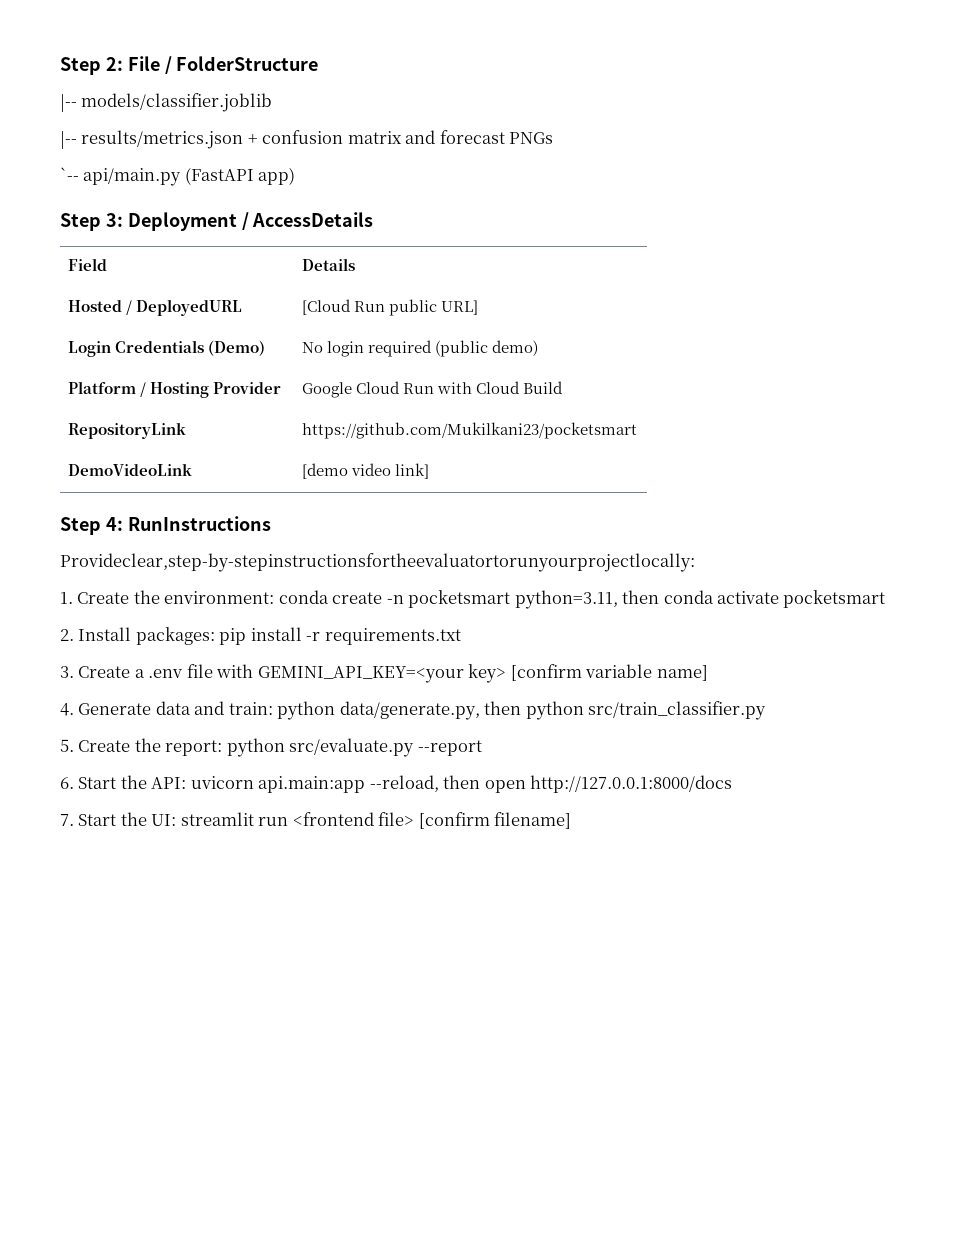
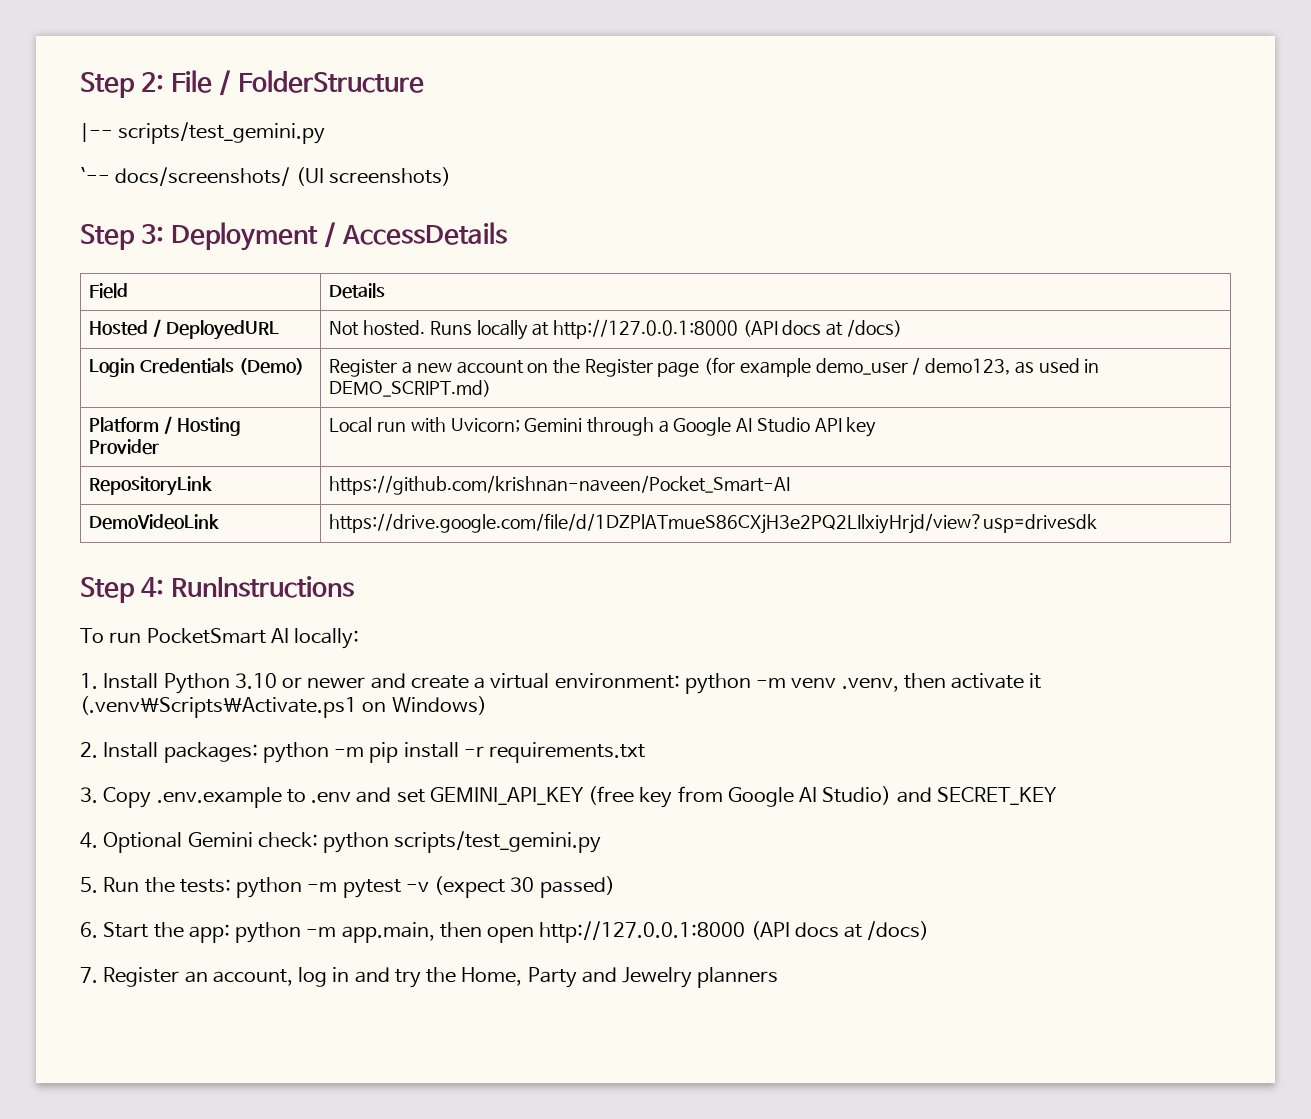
- |-- models/classifier.joblib
- |-- results/metrics.json + confusion matrix and forecast PNGs
- `-- api/main.py (FastAPI app)
+ |-- scripts/test_gemini.py
+ `-- docs/screenshots/ (UI screenshots)
- Hosted / DeployedURL | [Cloud Run public URL]
- Login Credentials (Demo) | No login required (public demo)
- Platform / Hosting Provider | Google Cloud Run with Cloud Build
+ Hosted / DeployedURL | Not hosted. Runs locally at http://127.0.0.1:8000 (API docs at /docs)
+ Login Credentials (Demo) | Register a new account on the Register page (for example demo_user / demo123, as used in DEMO_SCRIPT.md)
+ Platform / Hosting Provider | Local run with Uvicorn; Gemini through a Google AI Studio API key
- RepositoryLink | https://github.com/Mukilkani23/pocketsmart
+ RepositoryLink | https://github.com/krishnan-naveen/Pocket_Smart-AI
- DemoVideoLink | [demo video link]
+ DemoVideoLink | https://drive.google.com/file/d/1DZPlATmueS86CXjH3e2PQ2LIlxiyHrjd/view?usp=drivesdk
- Provideclear,step-by-stepinstructionsfortheevaluatortorunyourprojectlocally:
- 1. Create the environment: conda create -n pocketsmart python=3.11, then conda activate pocketsmart
+ To run PocketSmart AI locally:
+ 1. Install Python 3.10 or newer and create a virtual environment: python -m venv .venv, then activate it (.venv\Scripts\Activate.ps1 on Windows)
- 2. Install packages: pip install -r requirements.txt
+ 2. Install packages: python -m pip install -r requirements.txt
- 3. Create a .env file with GEMINI_API_KEY=<your key> [confirm variable name]
- 4. Generate data and train: python data/generate.py, then python src/train_classifier.py
- 5. Create the report: python src/evaluate.py --report
- 6. Start the API: uvicorn api.main:app --reload, then open http://127.0.0.1:8000/docs
- 7. Start the UI: streamlit run <frontend file> [confirm filename]
+ 3. Copy .env.example to .env and set GEMINI_API_KEY (free key from Google AI Studio) and SECRET_KEY
+ 4. Optional Gemini check: python scripts/test_gemini.py
+ 5. Run the tests: python -m pytest -v (expect 30 passed)
+ 6. Start the app: python -m app.main, then open http://127.0.0.1:8000 (API docs at /docs)
+ 7. Register an account, log in and try the Home, Party and Jewelry planners

